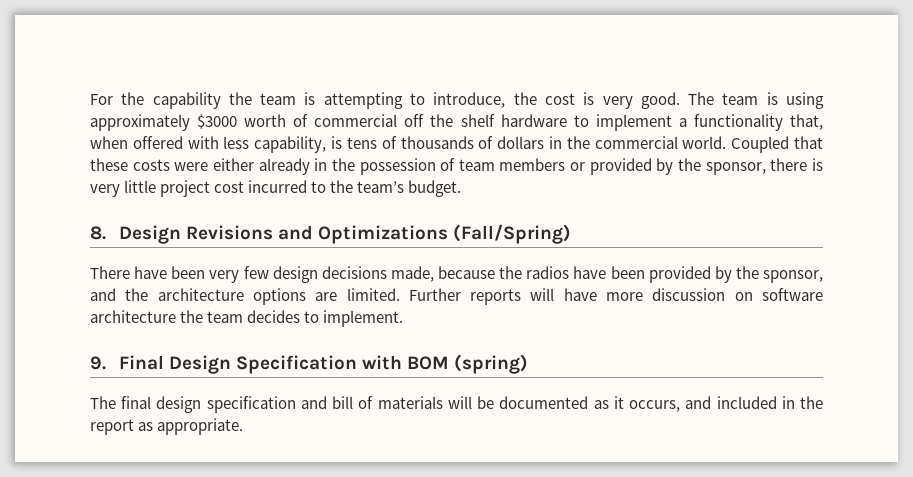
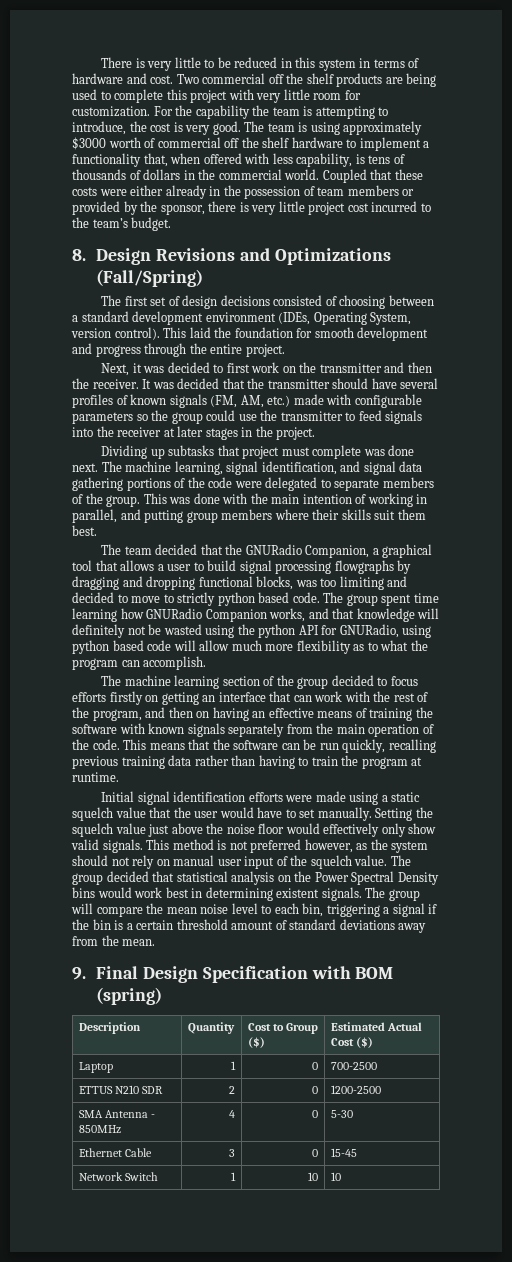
+ There is very little to be reduced in this system in terms of hardware and cost. Two commercial off the shelf products are being used to complete this project with very little room for customization.
- There have been very few design decisions made, because the radios have been provided by the sponsor, and the architecture options are limited. Further reports will have more discussion on software architecture the team decides to implement.
+ The first set of design decisions consisted of choosing between a standard development environment (IDEs, Operating System, version control). This laid the foundation for smooth development and progress through the entire project.
+ Next, it was decided to first work on the transmitter and then the receiver. It was decided that the transmitter should have several profiles of known signals (FM, AM, etc.) made with configurable parameters so the group could use the transmitter to feed signals into the receiver at later stages in the project.
+ Dividing up subtasks that project must complete was done next. The machine learning, signal identification, and signal data gathering portions of the code were delegated to separate members of the group. This was done with the main intention of working in parallel, and putting group members where their skills suit them best.
+ The team decided that the GNURadio Companion, a graphical tool that allows a user to build signal processing flowgraphs by dragging and dropping functional blocks, was too limiting and decided to move to strictly python based code. The group spent time learning how GNURadio Companion works, and that knowledge will definitely not be wasted using the python API for GNURadio, using python based code will allow much more flexibility as to what the program can accomplish.
+ The machine learning section of the group decided to focus efforts firstly on getting an interface that can work with the rest of the program, and then on having an effective means of training the software with known signals separately from the main operation of the code. This means that the software can be run quickly, recalling previous training data rather than having to train the program at runtime.
+ Initial signal identification efforts were made using a static squelch value that the user would have to set manually. Setting the squelch value just above the noise floor would effectively only show valid signals. This method is not preferred however, as the system should not rely on manual user input of the squelch value. The group decided that statistical analysis on the Power Spectral Density bins would work best in determining existent signals. The group will compare the mean noise level to each bin, triggering a signal if the bin is a certain threshold amount of standard deviations away from the mean.
- The final design specification and bill of materials will be documented as it occurs, and included in the report as appropriate.
+ Description | Quantity | Cost to Group ($) | Estimated Actual Cost ($)
+ Laptop | 1 | 0 | 700-2500
+ ETTUS N210 SDR | 2 | 0 | 1200-2500
+ SMA Antenna - 850MHz | 4 | 0 | 5-30
+ Ethernet Cable | 3 | 0 | 15-45
+ Network Switch | 1 | 10 | 10

